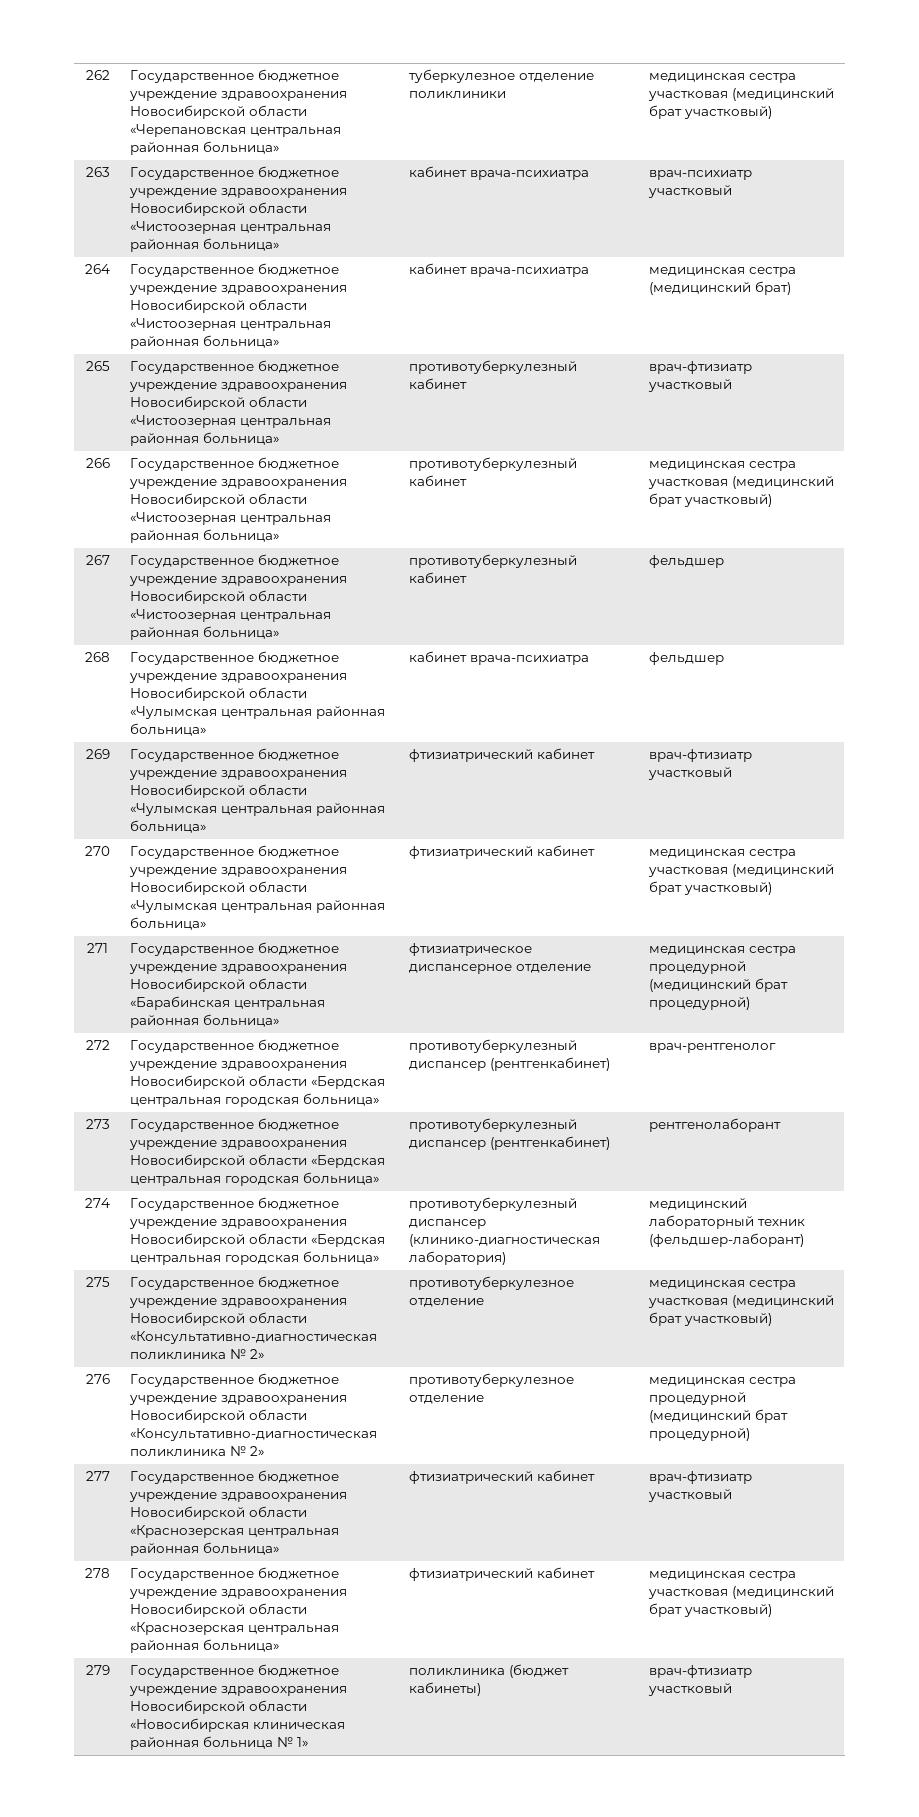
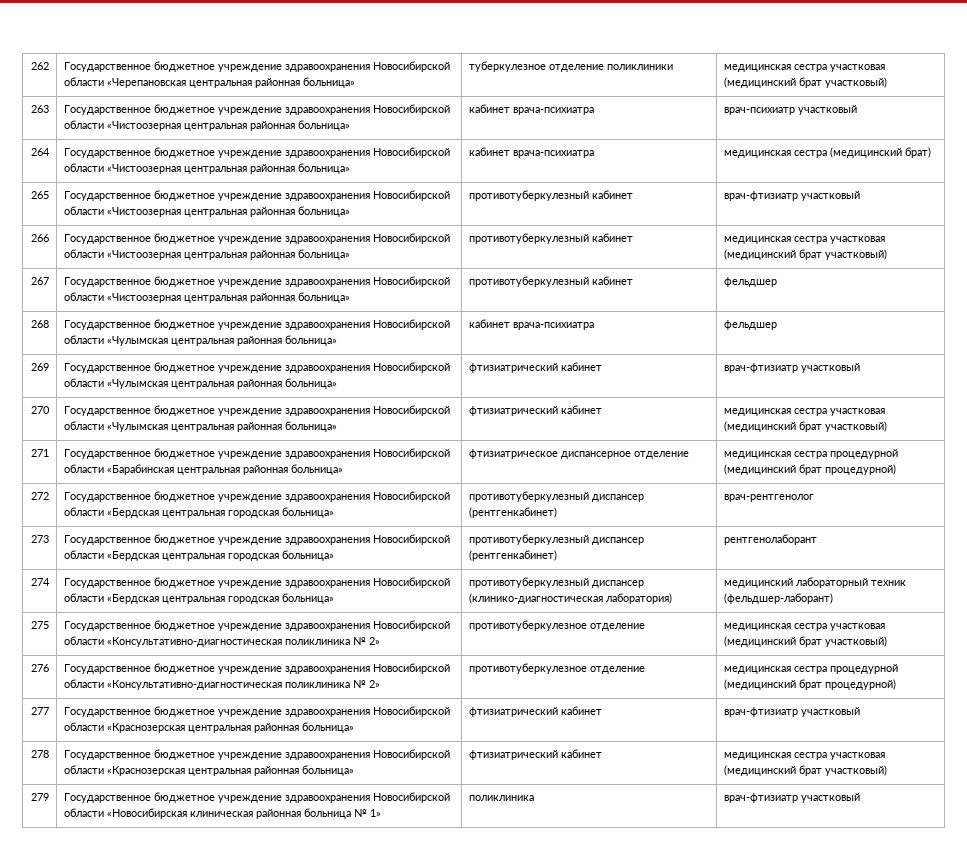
- 279 | Государственное бюджетное учреждение здравоохранения Новосибирской области «Новосибирская клиническая районная больница № 1» | поликлиника (бюджет кабинеты) | врач-фтизиатр участковый
+ 279 | Государственное бюджетное учреждение здравоохранения Новосибирской области «Новосибирская клиническая районная больница № 1» | поликлиника | врач-фтизиатр участковый

